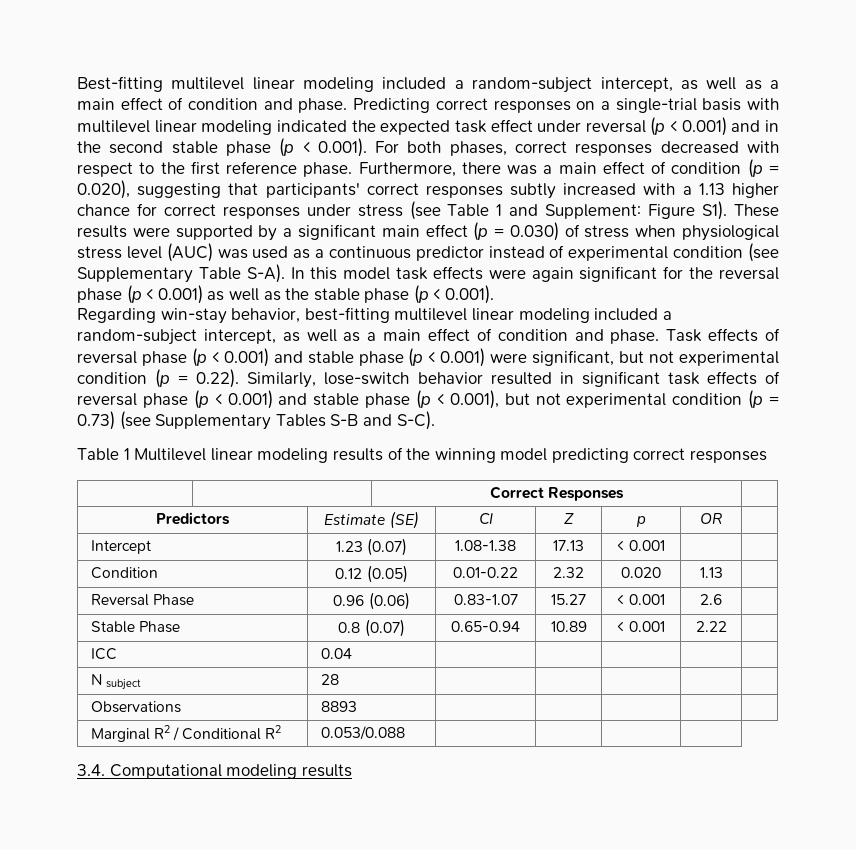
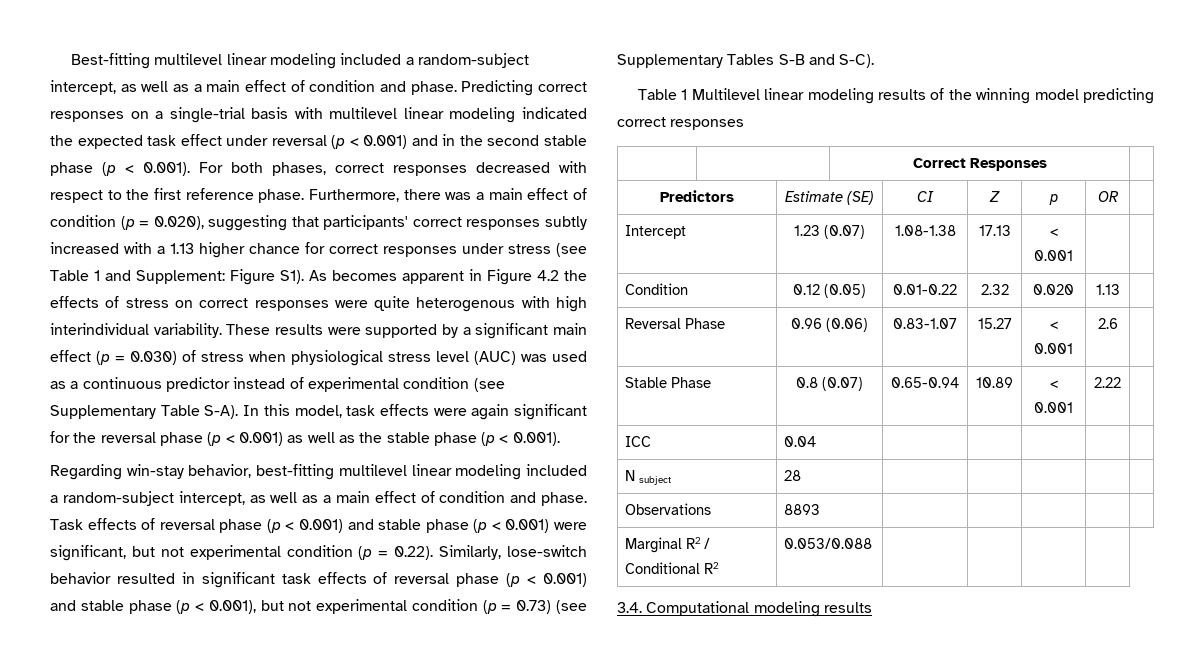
- Figure S1). These results were supported by a significant main effect (p = 0.030) of stress when physiological stress level (AUC) was used as a continuous predictor instead of experimental condition (see Supplementary Table S-A).
+ Figure S1). As becomes apparent in Figure 4.2 the effects of stress on correct responses were quite heterogenous with high interindividual variability. These results were supported by a significant main effect (p = 0.030) of stress when physiological stress level (AUC) was used as a continuous predictor instead of experimental condition (see Supplementary Table S-A).
- In this model task effects were again significant for the reversal phase (p < 0.001) as well as the stable phase (p < 0.001).
+ In this model, task effects were again significant for the reversal phase (p < 0.001) as well as the stable phase (p < 0.001).

